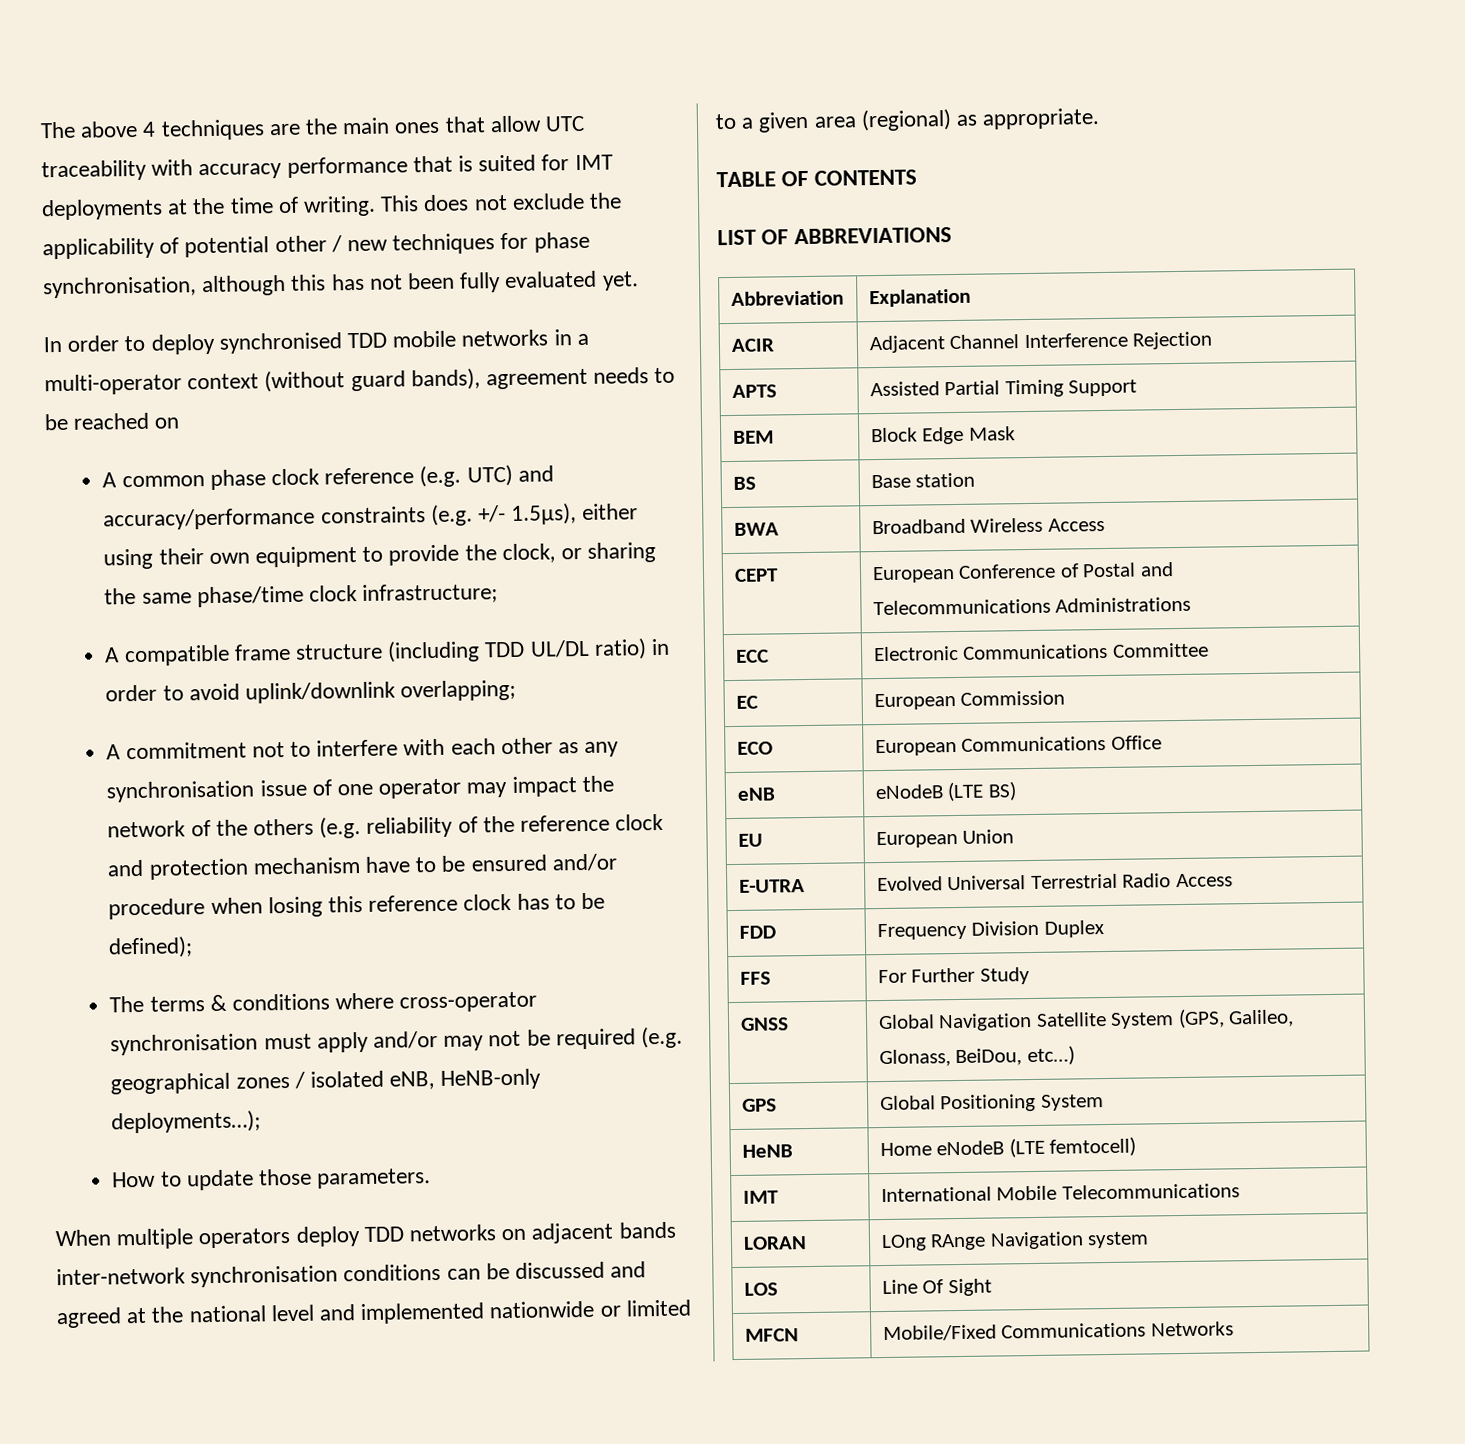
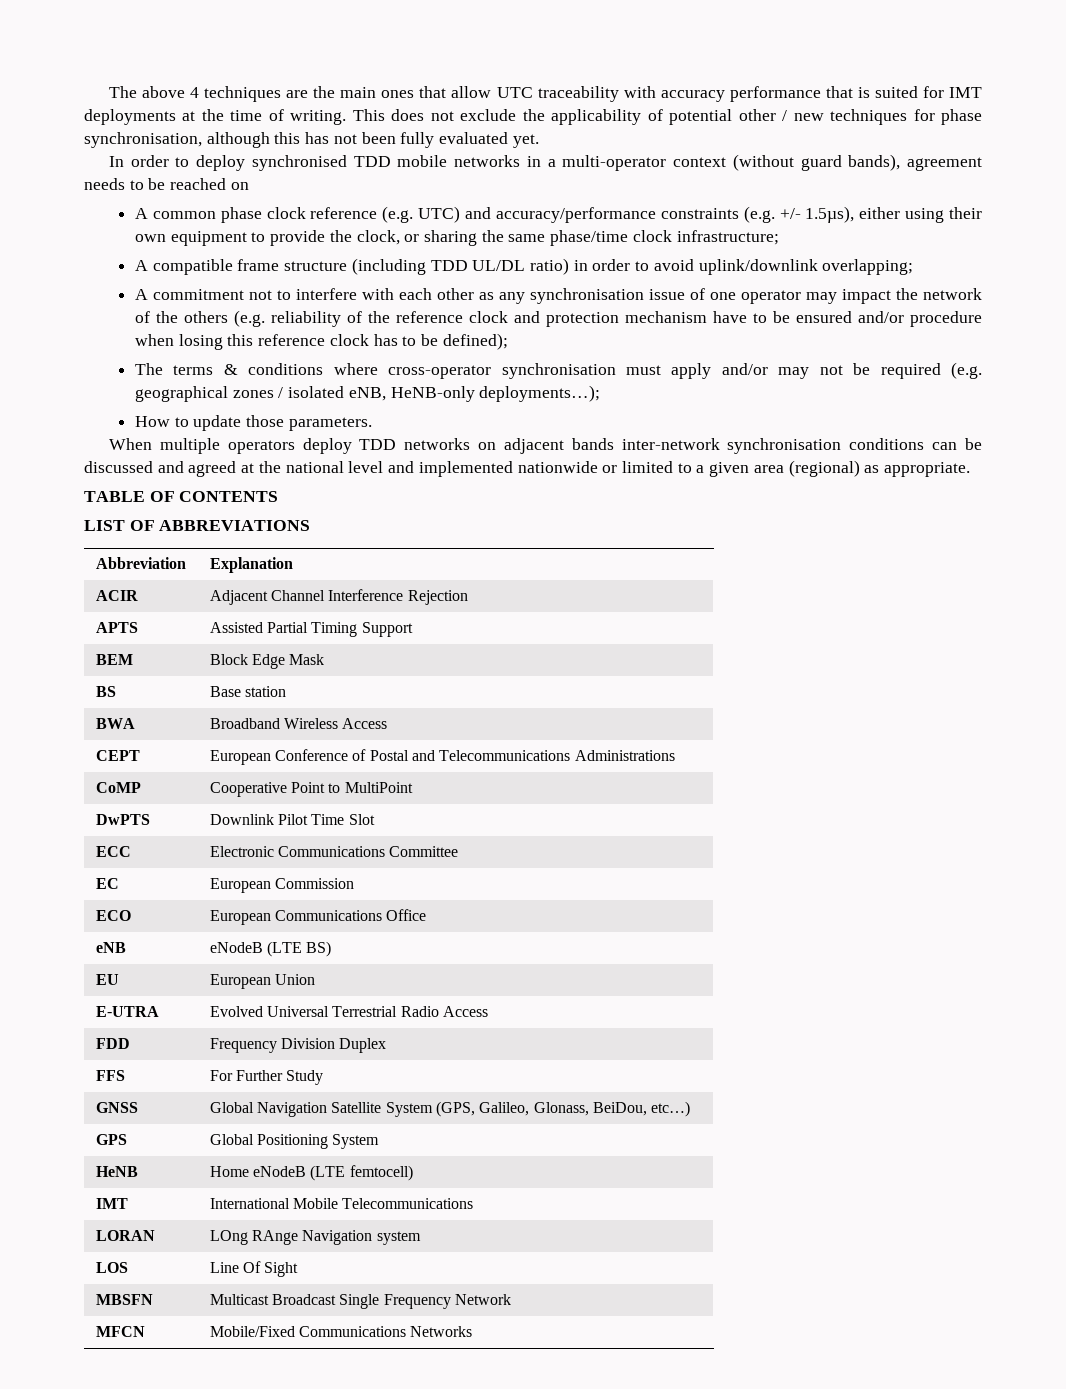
+ CoMP | Cooperative Point to MultiPoint
+ DwPTS | Downlink Pilot Time Slot
+ MBSFN | Multicast Broadcast Single Frequency Network

